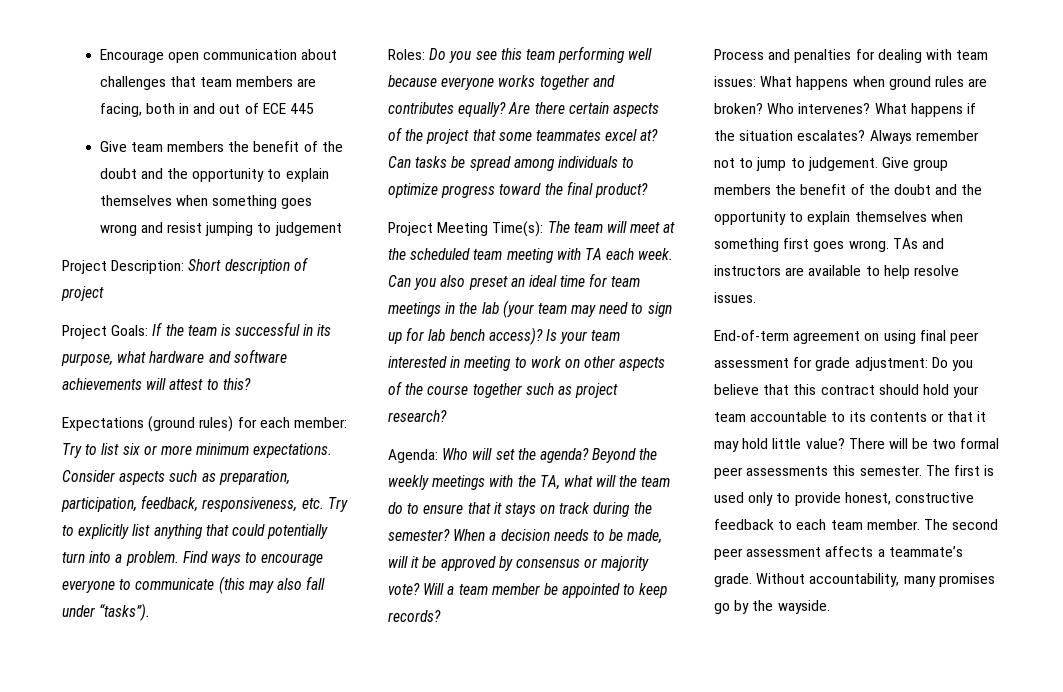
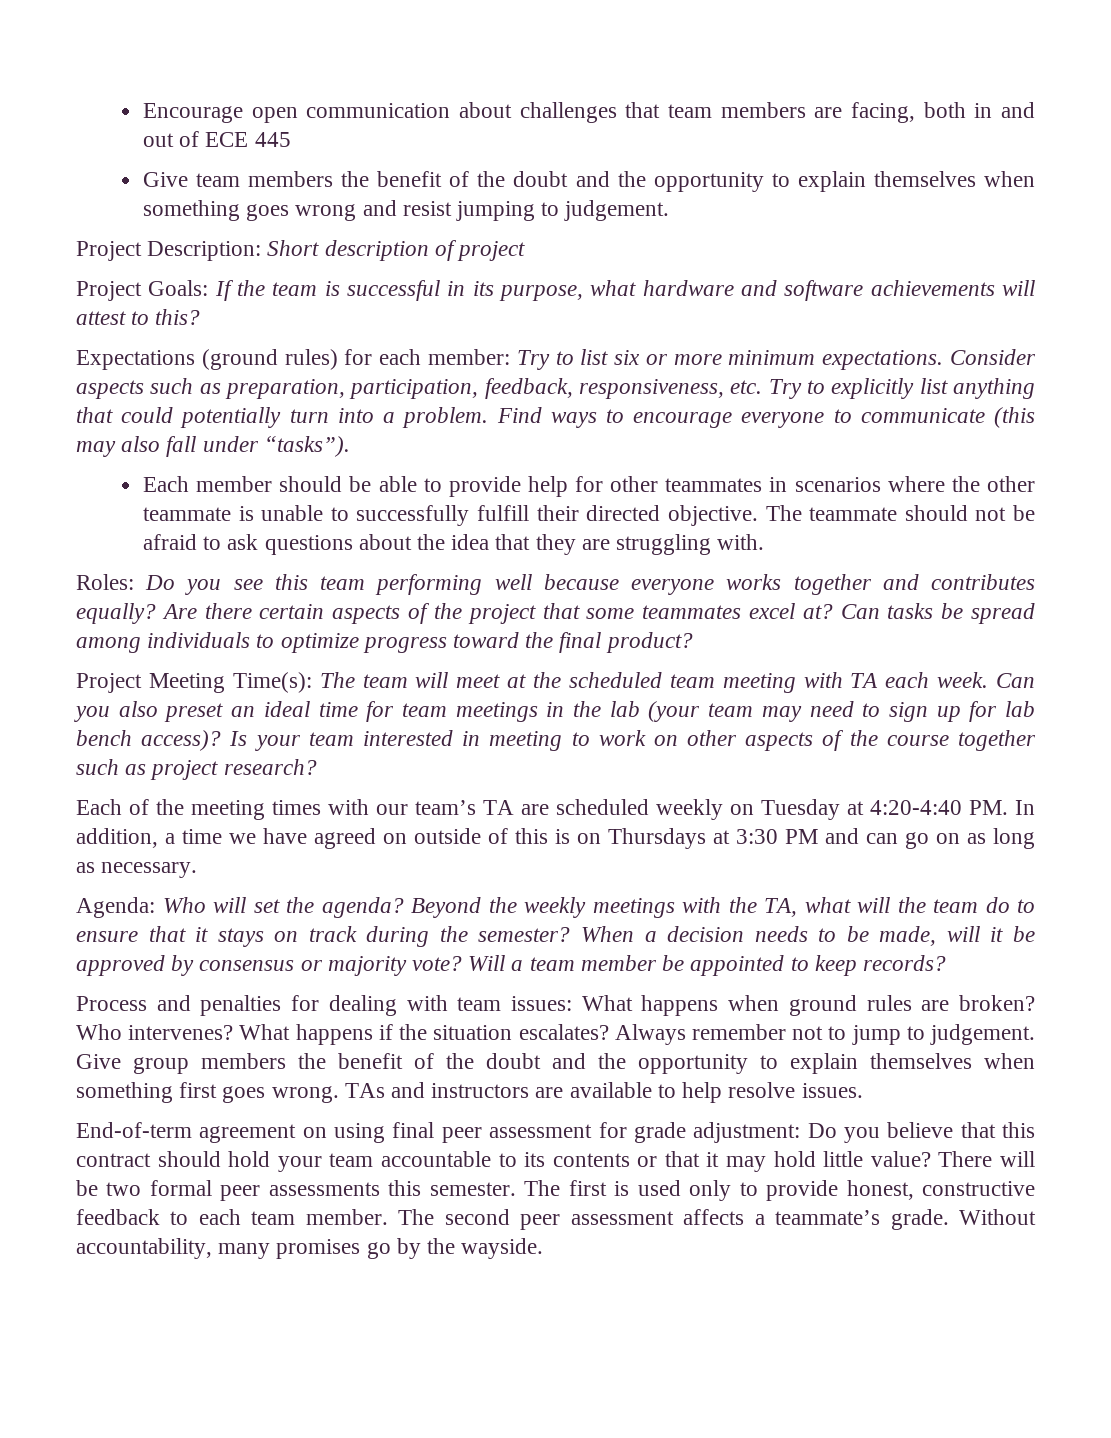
- Give team members the benefit of the doubt and the opportunity to explain themselves when something goes wrong and resist jumping to judgement
+ Give team members the benefit of the doubt and the opportunity to explain themselves when something goes wrong and resist jumping to judgement.
+ Each member should be able to provide help for other teammates in scenarios where the other teammate is unable to successfully fulfill their directed objective. The teammate should not be afraid to ask questions about the idea that they are struggling with.
+ Each of the meeting times with our team’s TA are scheduled weekly on Tuesday at 4:20-4:40 PM. In addition, a time we have agreed on outside of this is on Thursdays at 3:30 PM and can go on as long as necessary.

